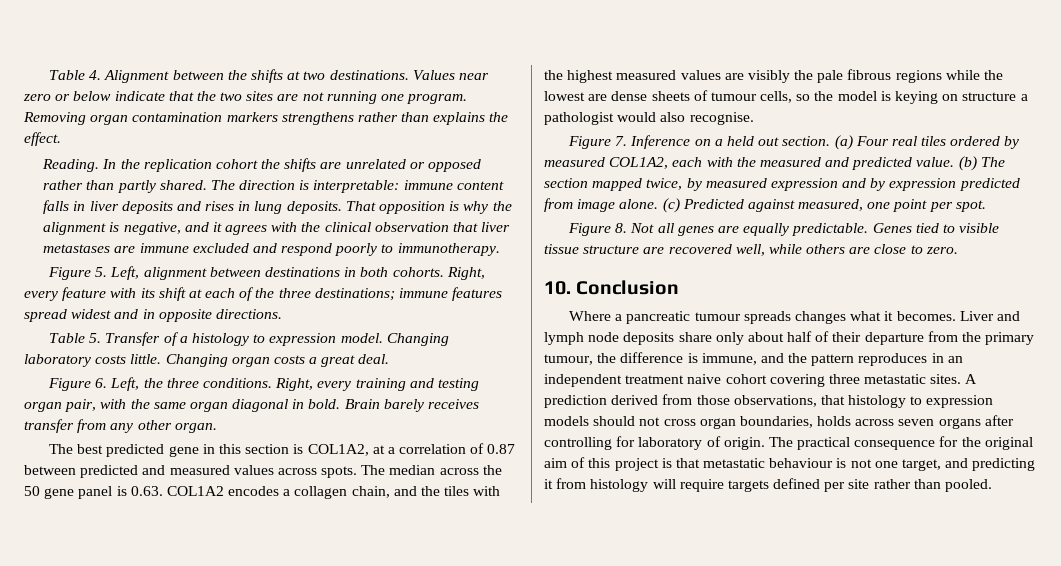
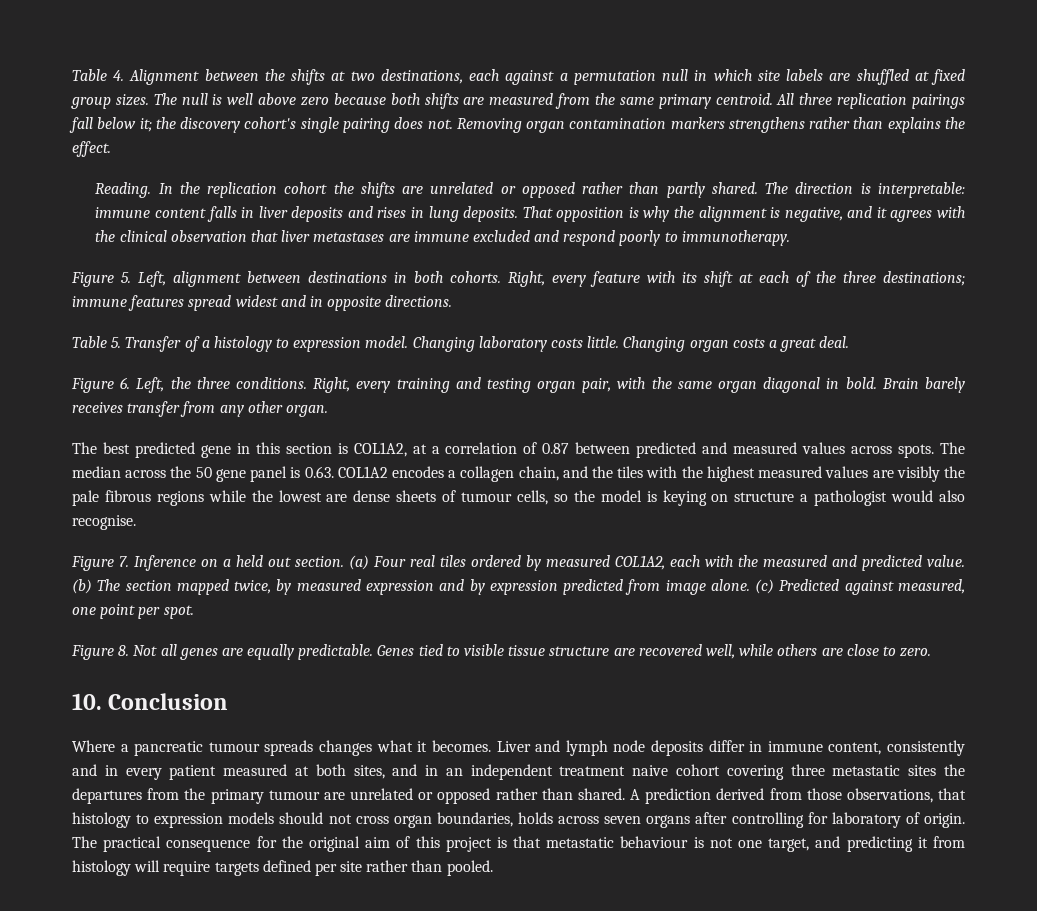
- Table 4. Alignment between the shifts at two destinations. Values near zero or below indicate that the two sites are not running one program.
+ Table 4. Alignment between the shifts at two destinations, each against a permutation null in which site labels are shuffled at fixed group sizes. The null is well above zero because both shifts are measured from the same primary centroid. All three replication pairings fall below it; the discovery cohort's single pairing does not.
- Liver and lymph node deposits share only about half of their departure from the primary tumour, the difference is immune, and the pattern reproduces in an independent treatment naive cohort covering three metastatic sites.
+ Liver and lymph node deposits differ in immune content, consistently and in every patient measured at both sites, and in an independent treatment naive cohort covering three metastatic sites the departures from the primary tumour are unrelated or opposed rather than shared.

